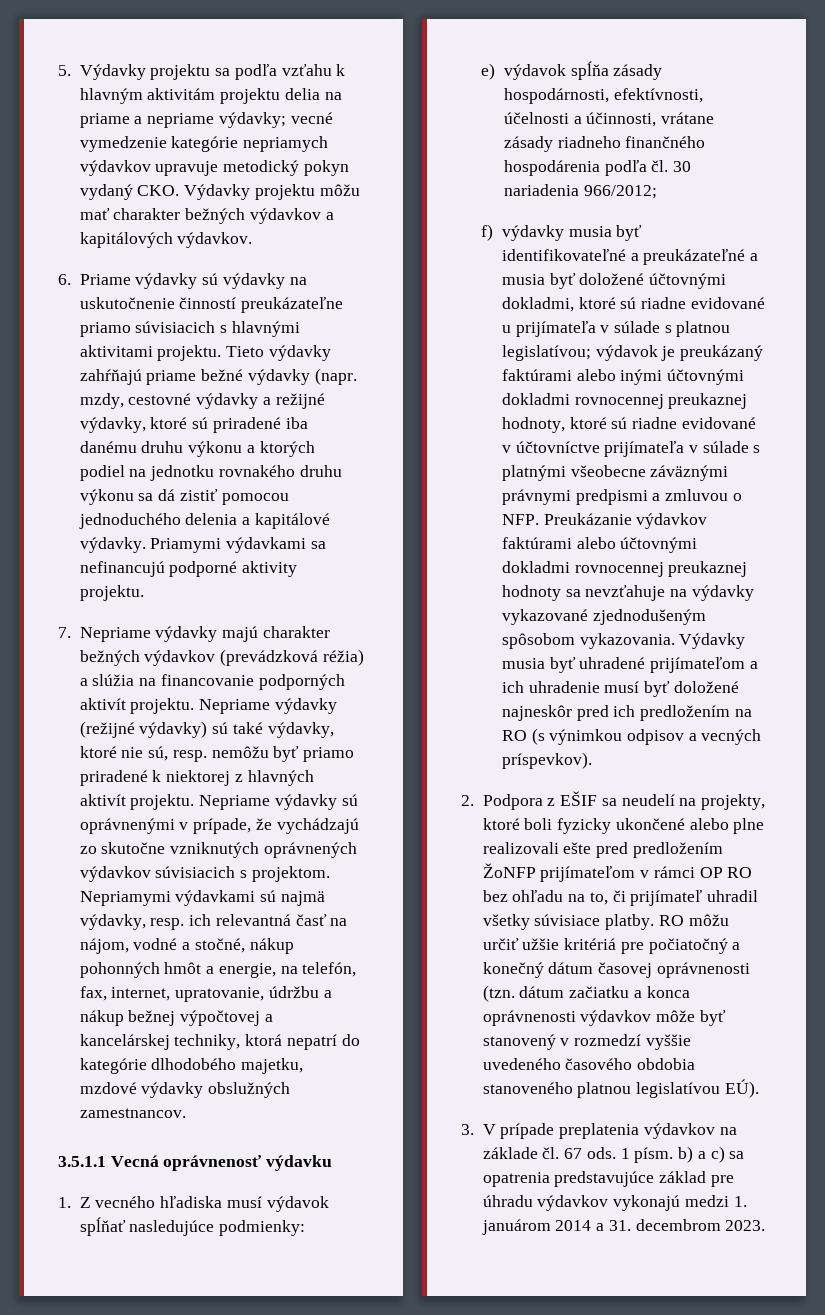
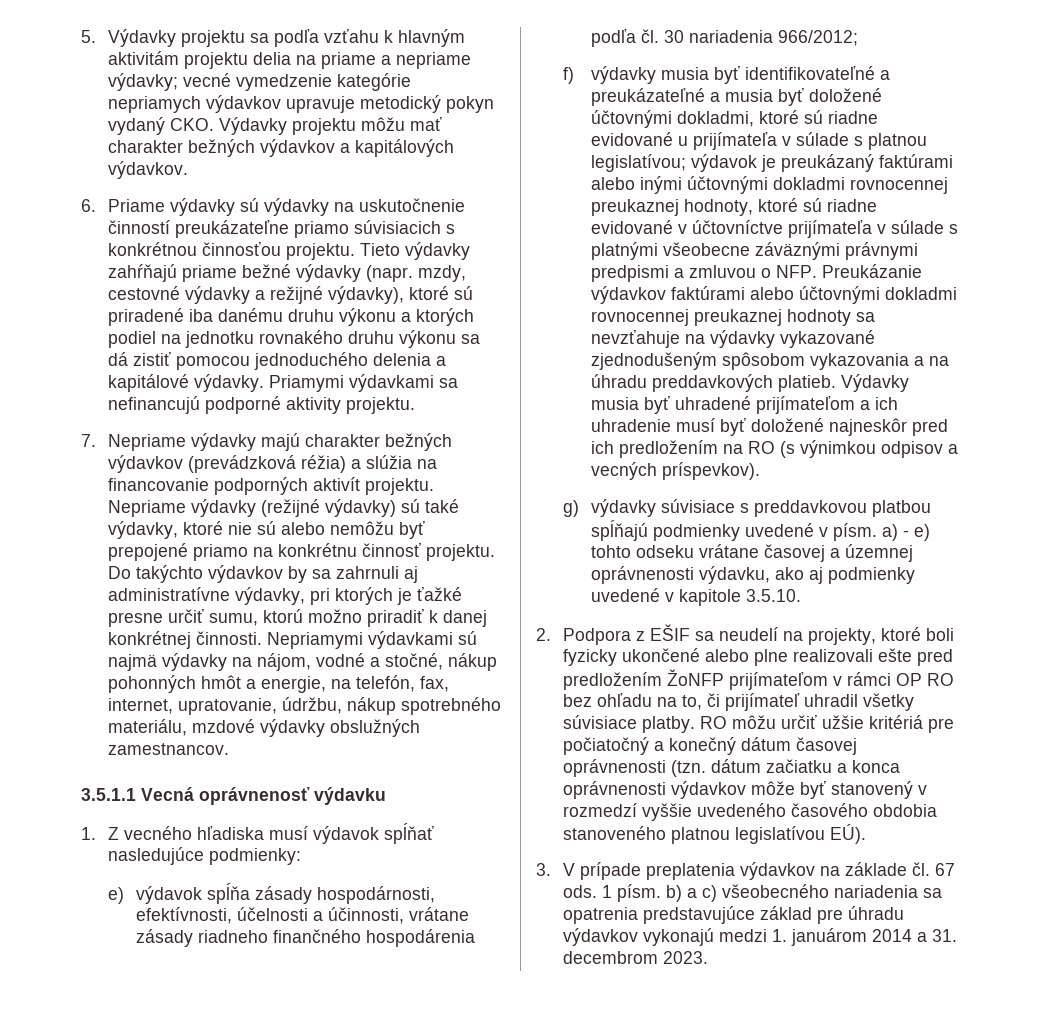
- 6. Priame výdavky sú výdavky na uskutočnenie činností preukázateľne priamo súvisiacich s hlavnými aktivitami projektu.
+ 6. Priame výdavky sú výdavky na uskutočnenie činností preukázateľne priamo súvisiacich s konkrétnou činnosťou projektu.
- Tieto výdavky zahŕňajú priame bežné výdavky (napr. mzdy, cestovné výdavky a režijné výdavky, ktoré sú priradené iba danému druhu výkonu a ktorých podiel na jednotku rovnakého druhu výkonu sa dá zistiť pomocou jednoduchého delenia a kapitálové výdavky.
+ Tieto výdavky zahŕňajú priame bežné výdavky (napr. mzdy, cestovné výdavky a režijné výdavky), ktoré sú priradené iba danému druhu výkonu a ktorých podiel na jednotku rovnakého druhu výkonu sa dá zistiť pomocou jednoduchého delenia a kapitálové výdavky.
- Nepriame výdavky (režijné výdavky) sú také výdavky, ktoré nie sú, resp. nemôžu byť priamo priradené k niektorej z hlavných aktivít projektu. Nepriame výdavky sú oprávnenými v prípade, že vychádzajú zo skutočne vzniknutých oprávnených výdavkov súvisiacich s projektom. Nepriamymi výdavkami sú najmä výdavky, resp. ich relevantná časť na nájom, vodné a stočné, nákup pohonných hmôt a energie, na telefón, fax, internet, upratovanie, údržbu a nákup bežnej výpočtovej a kancelárskej techniky, ktorá nepatrí do kategórie dlhodobého majetku, mzdové výdavky obslužných zamestnancov.
+ Nepriame výdavky (režijné výdavky) sú také výdavky, ktoré nie sú alebo nemôžu byť prepojené priamo na konkrétnu činnosť projektu. Do takýchto výdavkov by sa zahrnuli aj administratívne výdavky, pri ktorých je ťažké presne určiť sumu, ktorú možno priradiť k danej konkrétnej činnosti. Nepriamymi výdavkami sú najmä výdavky na nájom, vodné a stočné, nákup pohonných hmôt a energie, na telefón, fax, internet, upratovanie, údržbu, nákup spotrebného materiálu, mzdové výdavky obslužných zamestnancov.
- výdavok je preukázaný faktúrami alebo inými účtovnými dokladmi rovnocennej preukaznej hodnoty, ktoré sú riadne evidované v účtovníctve prijímateľa v súlade s platnými všeobecne záväznými právnymi predpismi a zmluvou o NFP. Preukázanie výdavkov faktúrami alebo účtovnými dokladmi rovnocennej preukaznej hodnoty sa nevzťahuje na výdavky vykazované zjednodušeným spôsobom vykazovania.
+ výdavok je preukázaný faktúrami alebo inými účtovnými dokladmi rovnocennej preukaznej hodnoty, ktoré sú riadne evidované v účtovníctve prijímateľa v súlade s platnými všeobecne záväznými právnymi predpismi a zmluvou o NFP. Preukázanie výdavkov faktúrami alebo účtovnými dokladmi rovnocennej preukaznej hodnoty sa nevzťahuje na výdavky vykazované zjednodušeným spôsobom vykazovania a na úhradu preddavkových platieb.
+ g) výdavky súvisiace s preddavkovou platbou spĺňajú podmienky uvedené v písm. a) - e) tohto odseku vrátane časovej a územnej oprávnenosti výdavku, ako aj podmienky uvedené v kapitole 3.5.10.
- 1 písm. b) a c) sa opatrenia predstavujúce základ pre úhradu výdavkov vykonajú medzi 1. januárom 2014 a 31. decembrom 2023.
+ 1 písm. b) a c) všeobecného nariadenia sa opatrenia predstavujúce základ pre úhradu výdavkov vykonajú medzi 1. januárom 2014 a 31. decembrom 2023.

